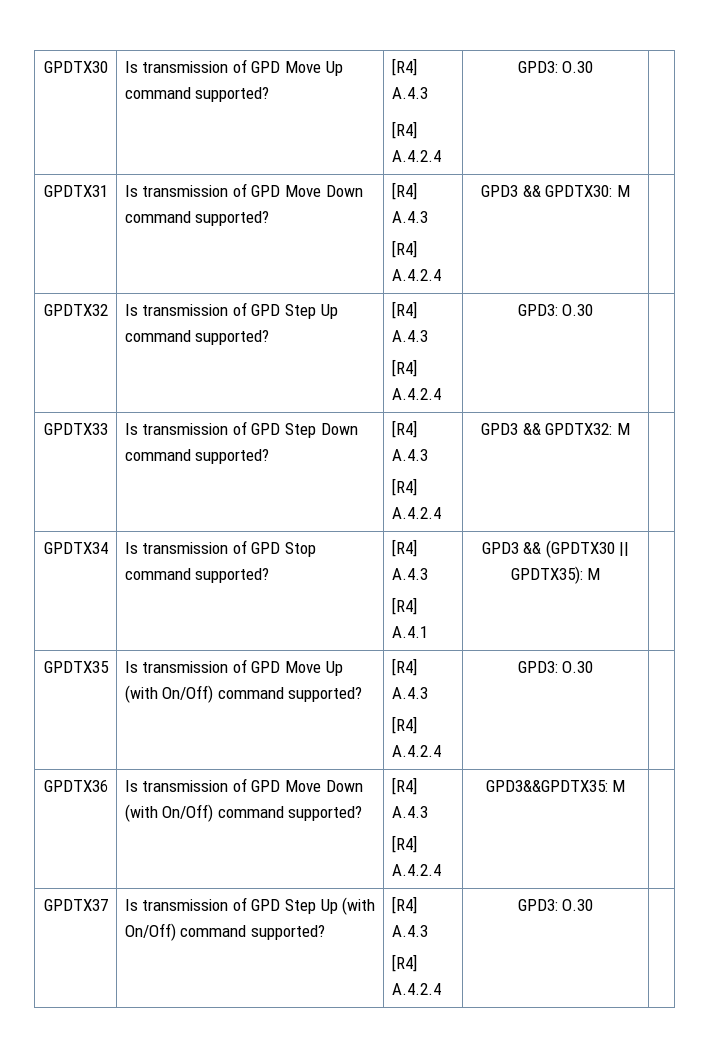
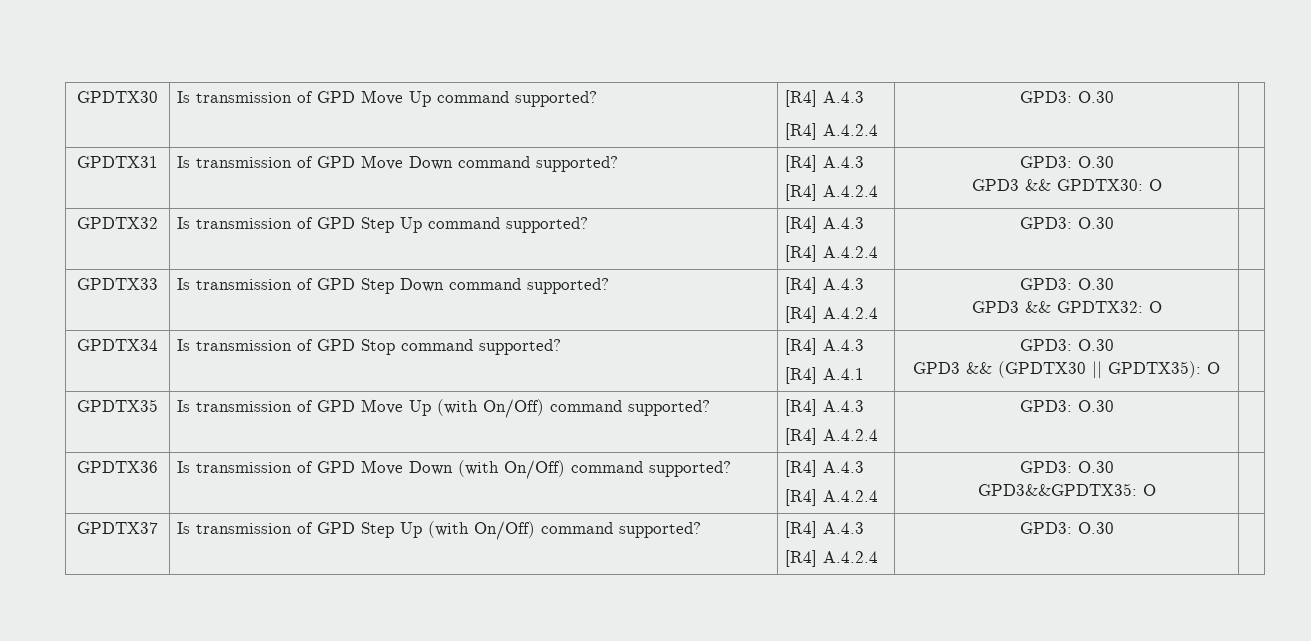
  GPDTX31 | Is transmission of GPD Move Down command supported? | [R4] A.4.3
- [R4] A.4.2.4 | GPD3 && GPDTX30: M |
+ [R4] A.4.2.4 | GPD3: O.30
+ GPD3 && GPDTX30: O |
  GPDTX33 | Is transmission of GPD Step Down command supported? | [R4] A.4.3
- [R4] A.4.2.4 | GPD3 && GPDTX32: M |
+ [R4] A.4.2.4 | GPD3: O.30
+ GPD3 && GPDTX32: O |
  GPDTX34 | Is transmission of GPD Stop command supported? | [R4] A.4.3
- [R4] A.4.1 | GPD3 && (GPDTX30 || GPDTX35): M |
+ [R4] A.4.1 | GPD3: O.30
+ GPD3 && (GPDTX30 || GPDTX35): O |
  GPDTX36 | Is transmission of GPD Move Down (with On/Off) command supported? | [R4] A.4.3
- [R4] A.4.2.4 | GPD3&&GPDTX35: M |
+ [R4] A.4.2.4 | GPD3: O.30
+ GPD3&&GPDTX35: O |

